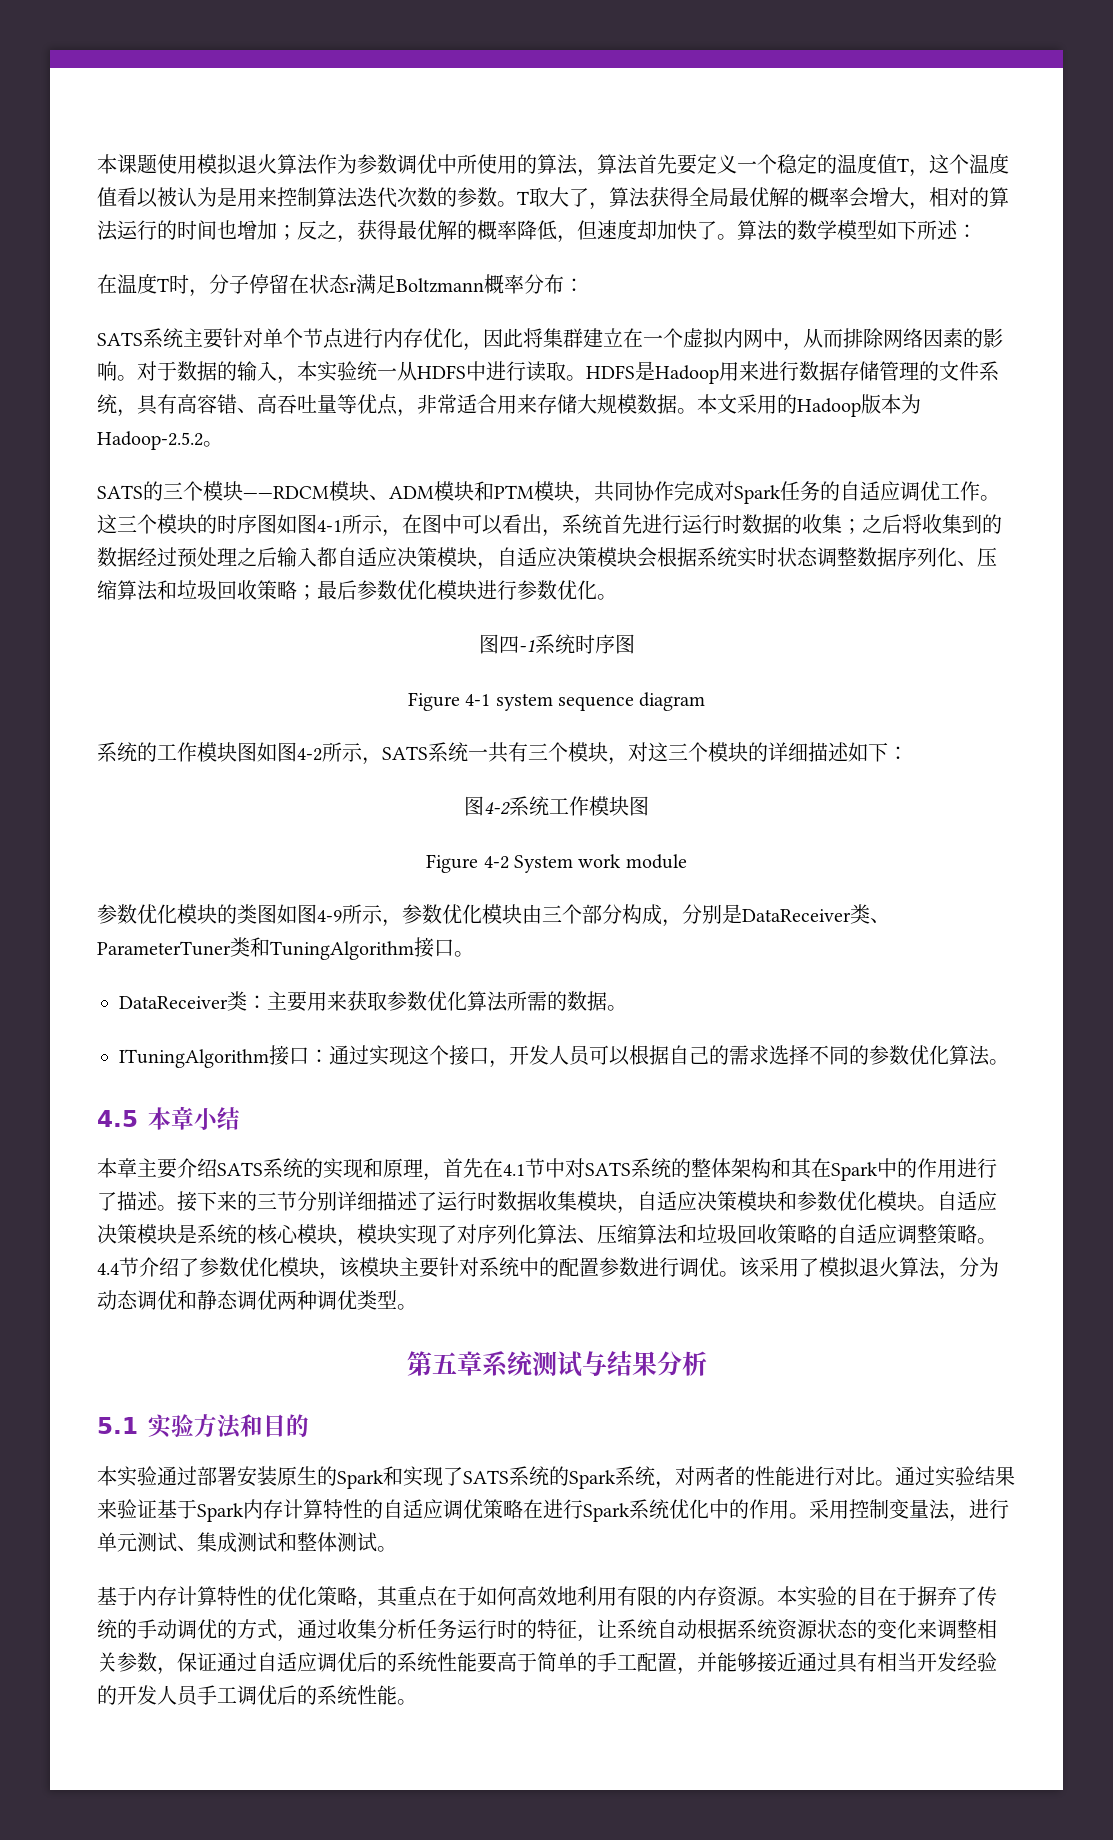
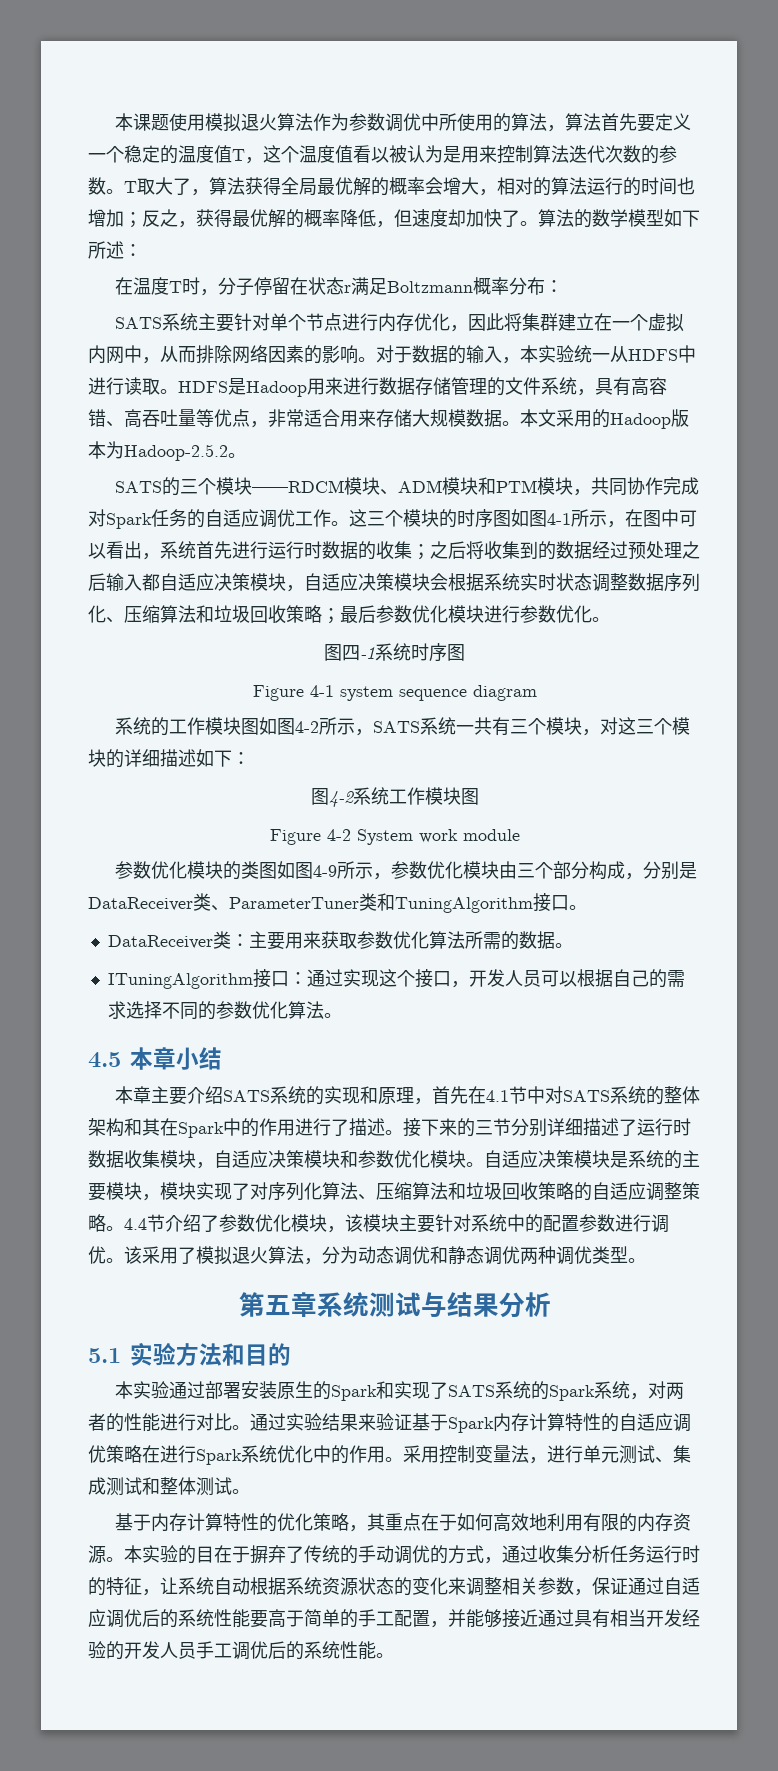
- 自适应决策模块是系统的核心模块，模块实现了对序列化算法、压缩算法和垃圾回收策略的自适应调整策略。
+ 自适应决策模块是系统的主要模块，模块实现了对序列化算法、压缩算法和垃圾回收策略的自适应调整策略。

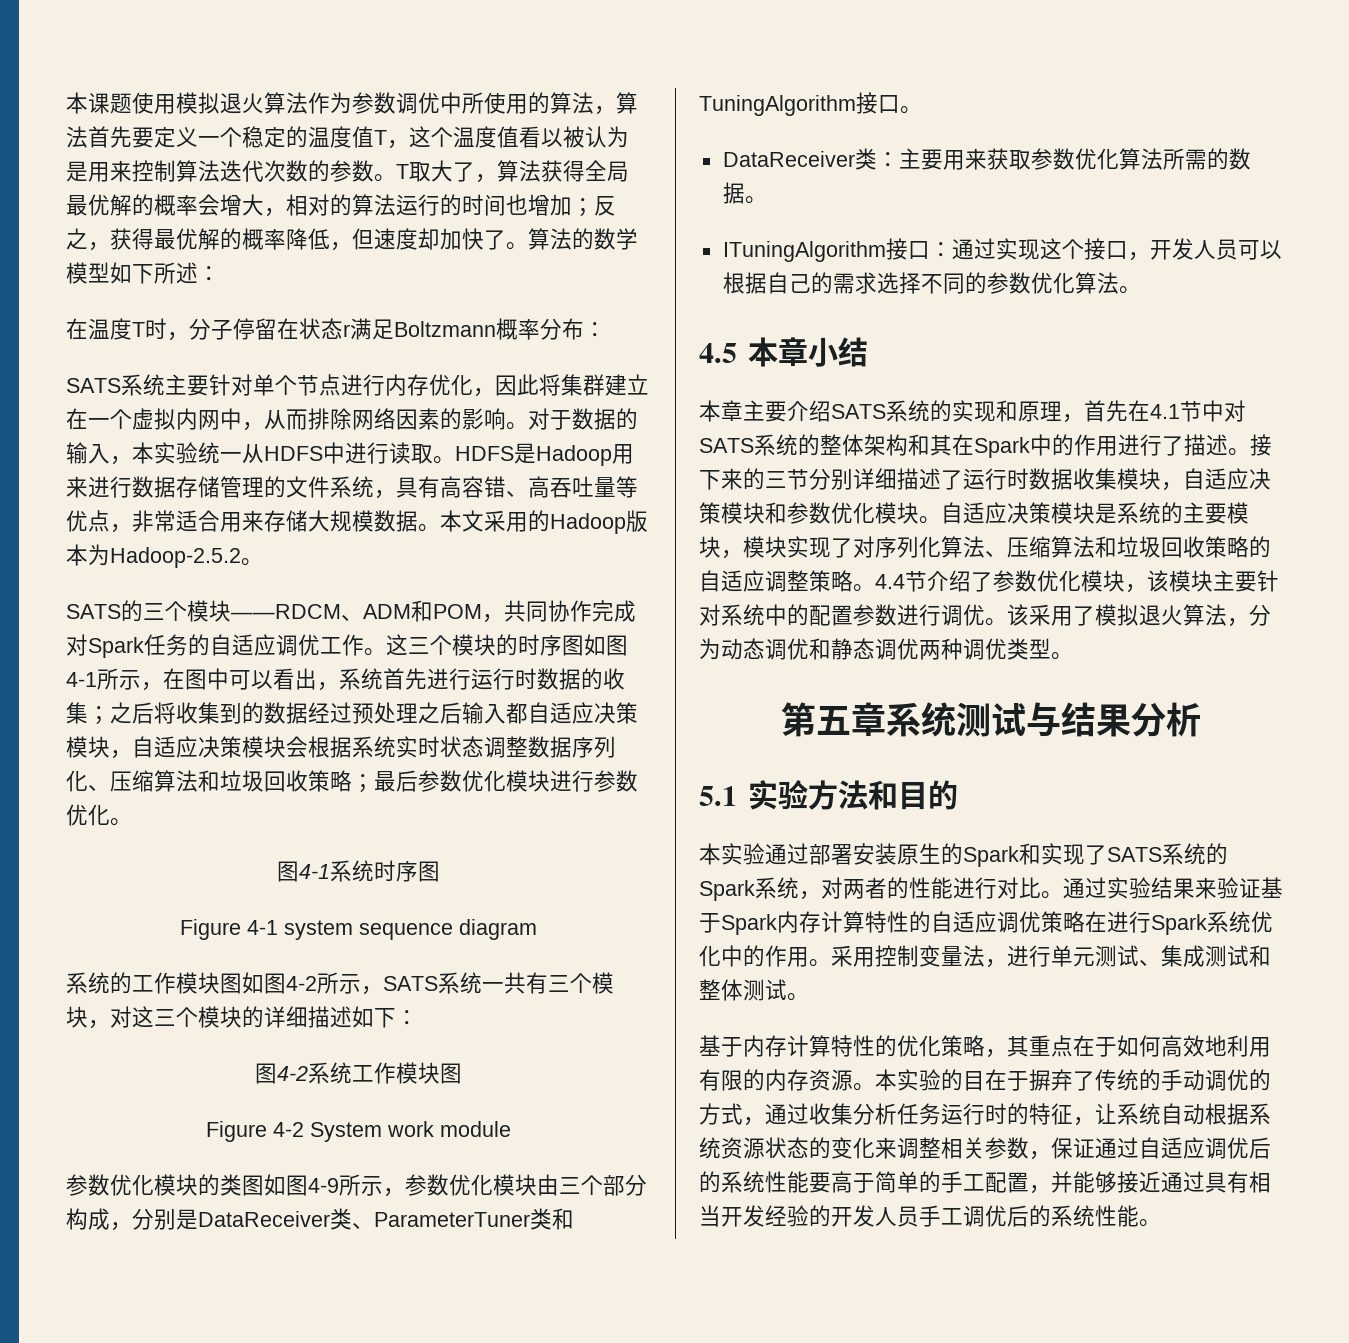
- SATS的三个模块——RDCM模块、ADM模块和PTM模块，共同协作完成对Spark任务的自适应调优工作。
+ SATS的三个模块——RDCM、ADM和POM，共同协作完成对Spark任务的自适应调优工作。
- 图四-1系统时序图
+ 图4-1系统时序图

